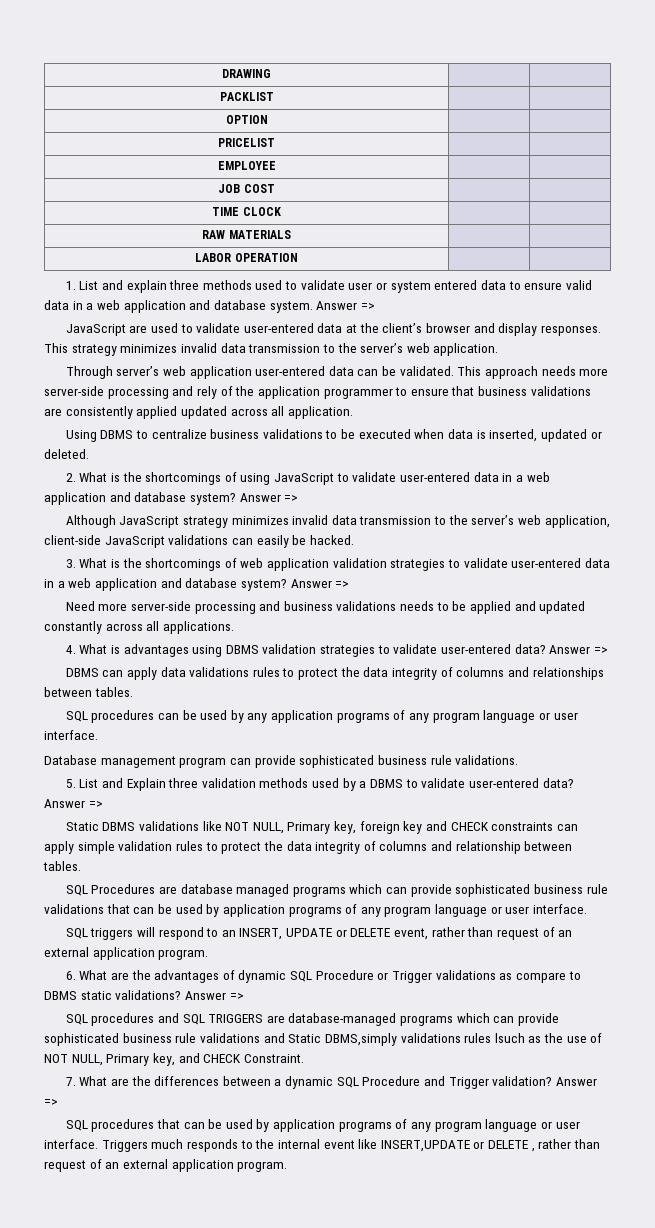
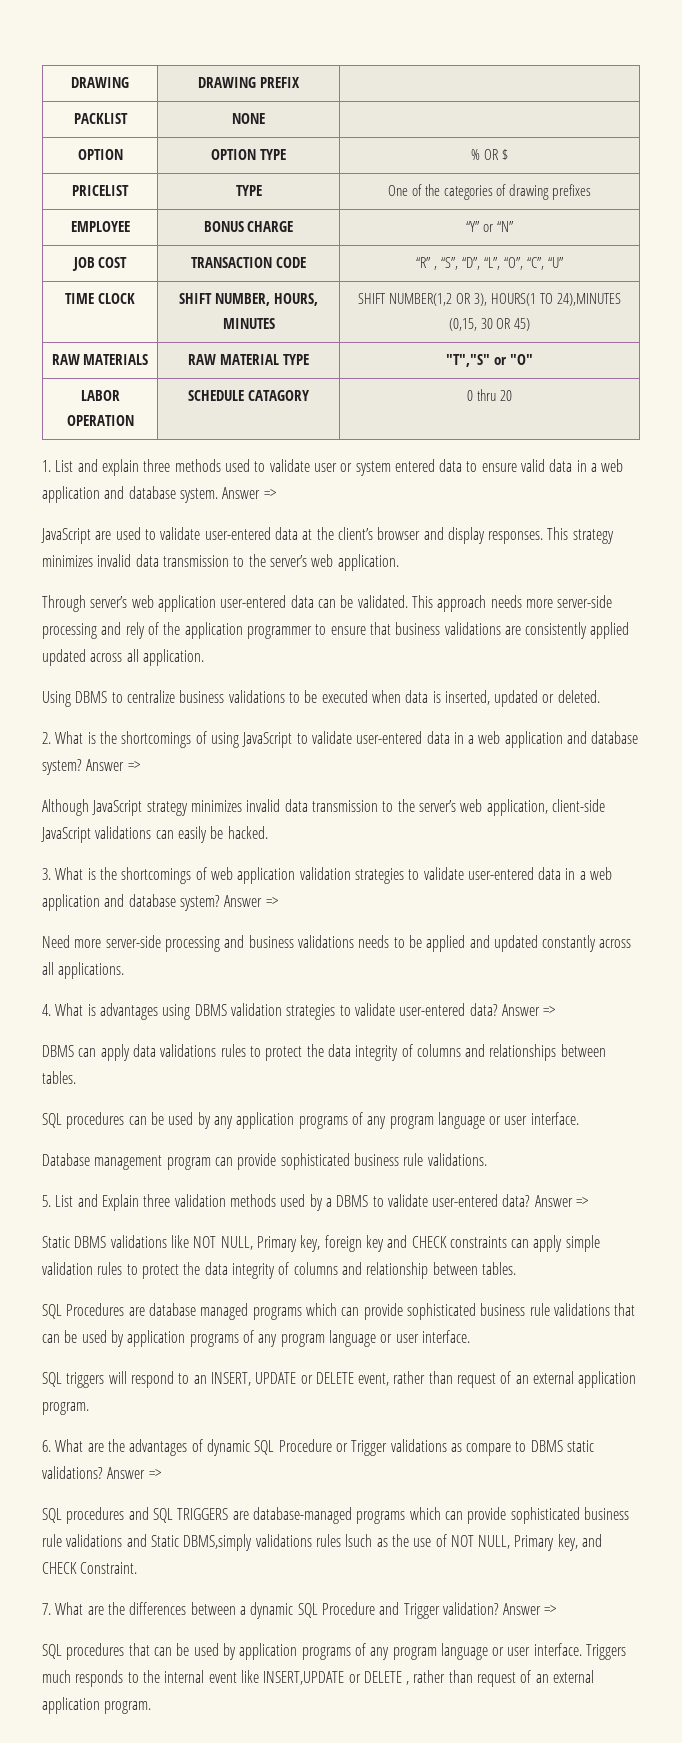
- DRAWING | |
+ DRAWING | DRAWING PREFIX |
- PACKLIST | |
+ PACKLIST | NONE |
- OPTION | |
- PRICELIST | |
- EMPLOYEE | |
- JOB COST | |
- TIME CLOCK | |
- RAW MATERIALS | |
- LABOR OPERATION | |
+ OPTION | OPTION TYPE | % OR $
+ PRICELIST | TYPE | One of the categories of drawing prefixes
+ EMPLOYEE | BONUS CHARGE | “Y” or “N”
+ JOB COST | TRANSACTION CODE | “R” , “S”, “D”, “L”, “O”, “C”, “U”
+ TIME CLOCK | SHIFT NUMBER, HOURS, MINUTES | SHIFT NUMBER(1,2 OR 3), HOURS(1 TO 24),MINUTES (0,15, 30 OR 45)
+ RAW MATERIALS | RAW MATERIAL TYPE | "T","S" or "O"
+ LABOR OPERATION | SCHEDULE CATAGORY | 0 thru 20

